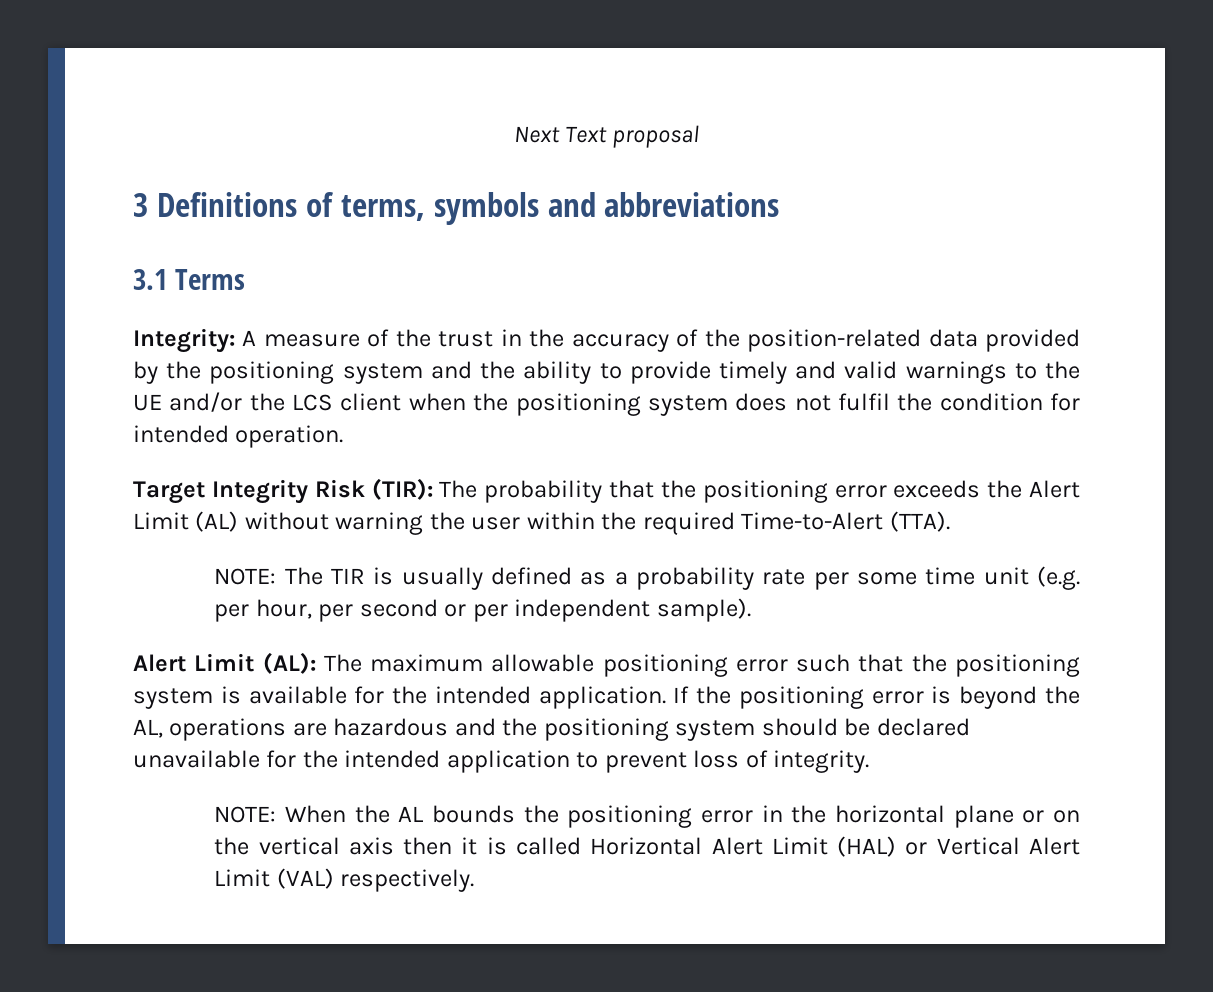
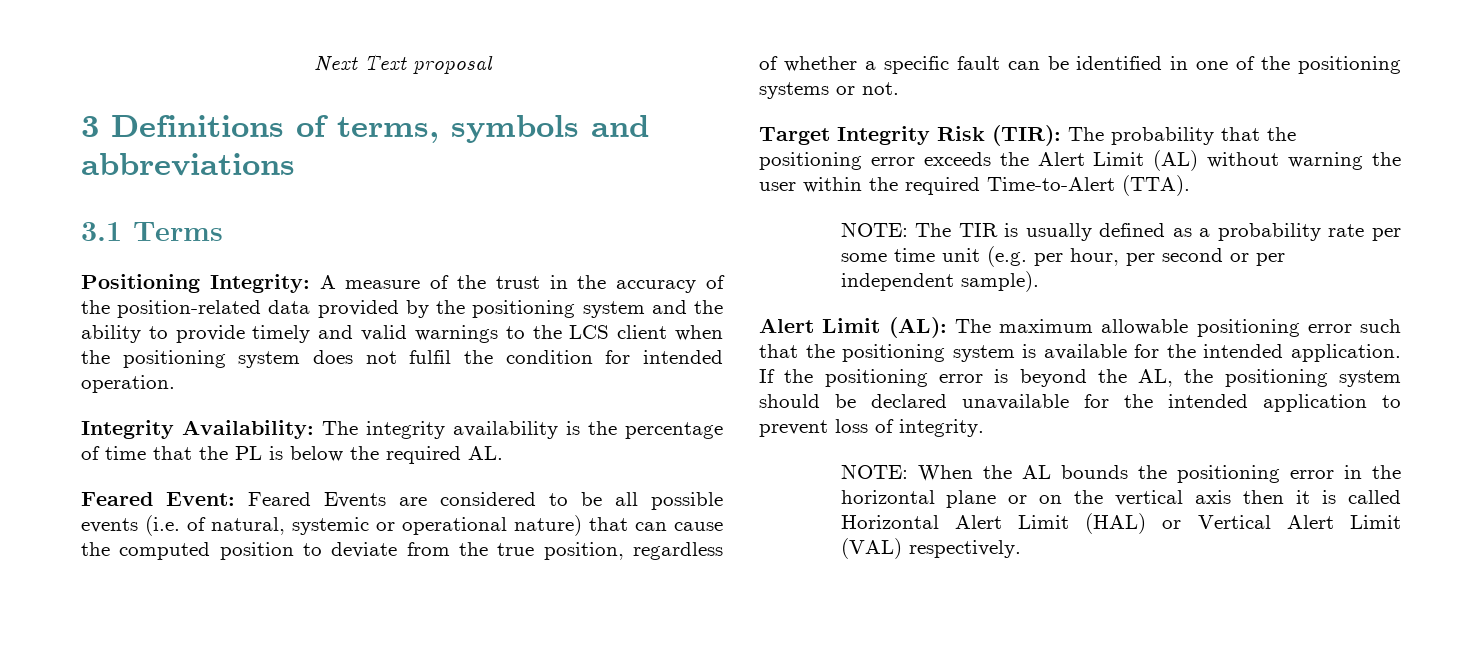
- Integrity: A measure of the trust in the accuracy of the position-related data provided by the positioning system and the ability to provide timely and valid warnings to the UE and/or the LCS client when the positioning system does not fulfil the condition for intended operation.
+ Positioning Integrity: A measure of the trust in the accuracy of the position-related data provided by the positioning system and the ability to provide timely and valid warnings to the LCS client when the positioning system does not fulfil the condition for intended operation.
+ Integrity Availability: The integrity availability is the percentage of time that the PL is below the required AL.
+ Feared Event: Feared Events are considered to be all possible events (i.e. of natural, systemic or operational nature) that can cause the computed position to deviate from the true position, regardless of whether a specific fault can be identified in one of the positioning systems or not.
- If the positioning error is beyond the AL, operations are hazardous and the positioning system should be declared unavailable for the intended application to prevent loss of integrity.
+ If the positioning error is beyond the AL, the positioning system should be declared unavailable for the intended application to prevent loss of integrity.

